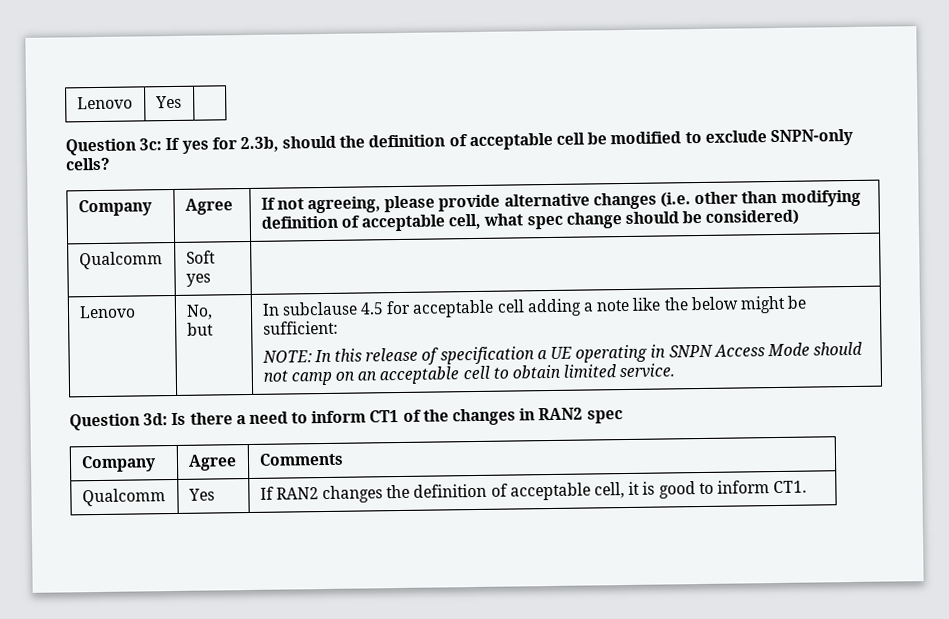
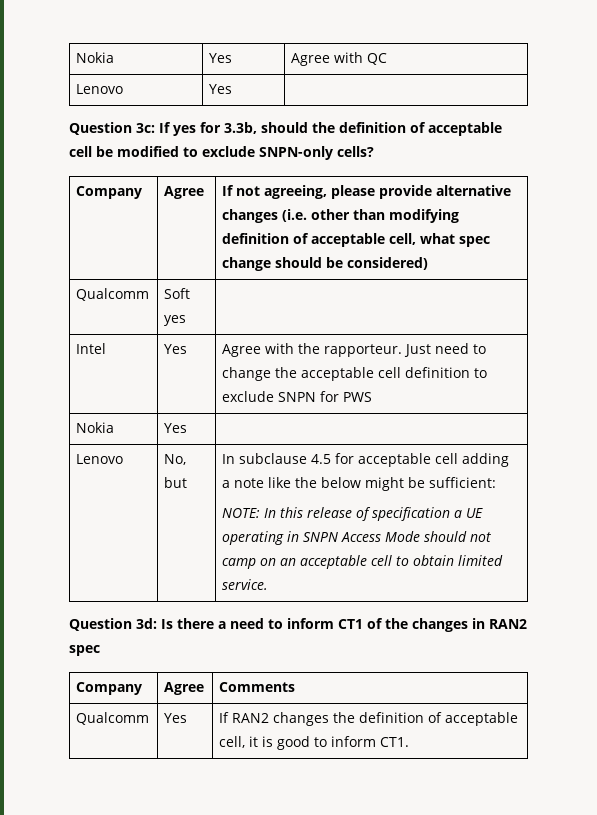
+ Nokia | Yes | Agree with QC
- Question 3c: If yes for 2.3b, should the definition of acceptable cell be modified to exclude SNPN-only cells?
+ Question 3c: If yes for 3.3b, should the definition of acceptable cell be modified to exclude SNPN-only cells?
+ Intel | Yes | Agree with the rapporteur. Just need to change the acceptable cell definition to exclude SNPN for PWS
+ Nokia | Yes |

